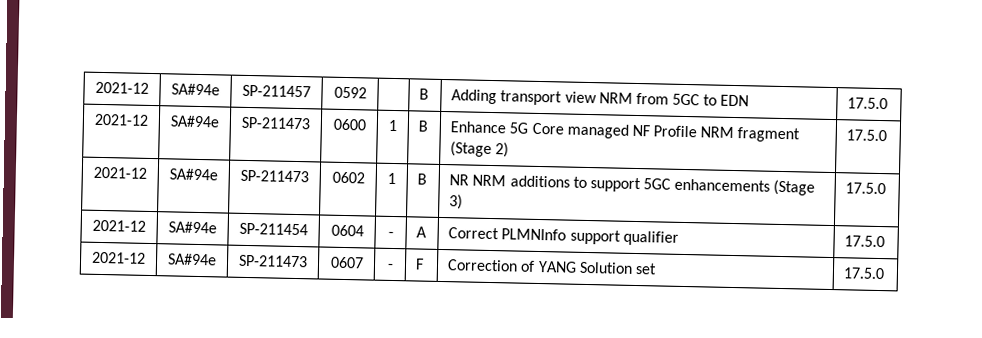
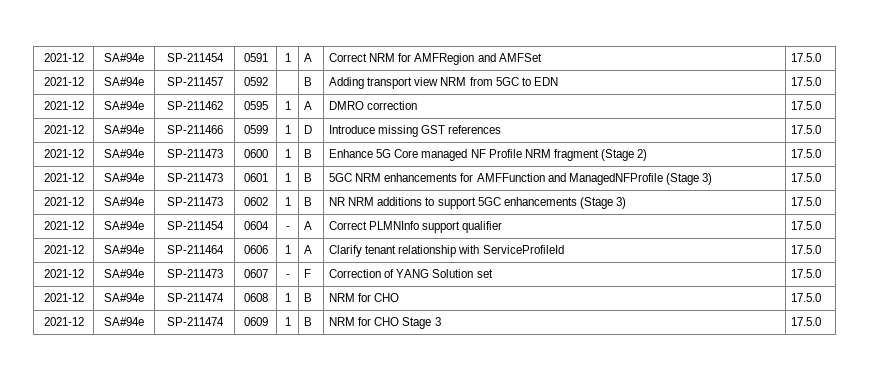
+ 2021-12 | SA#94e | SP-211454 | 0591 | 1 | A | Correct NRM for AMFRegion and AMFSet | 17.5.0
+ 2021-12 | SA#94e | SP-211462 | 0595 | 1 | A | DMRO correction | 17.5.0
+ 2021-12 | SA#94e | SP-211466 | 0599 | 1 | D | Introduce missing GST references | 17.5.0
+ 2021-12 | SA#94e | SP-211473 | 0601 | 1 | B | 5GC NRM enhancements for AMFFunction and ManagedNFProfile (Stage 3) | 17.5.0
+ 2021-12 | SA#94e | SP-211464 | 0606 | 1 | A | Clarify tenant relationship with ServiceProfileId | 17.5.0
+ 2021-12 | SA#94e | SP-211474 | 0608 | 1 | B | NRM for CHO | 17.5.0
+ 2021-12 | SA#94e | SP-211474 | 0609 | 1 | B | NRM for CHO Stage 3 | 17.5.0

